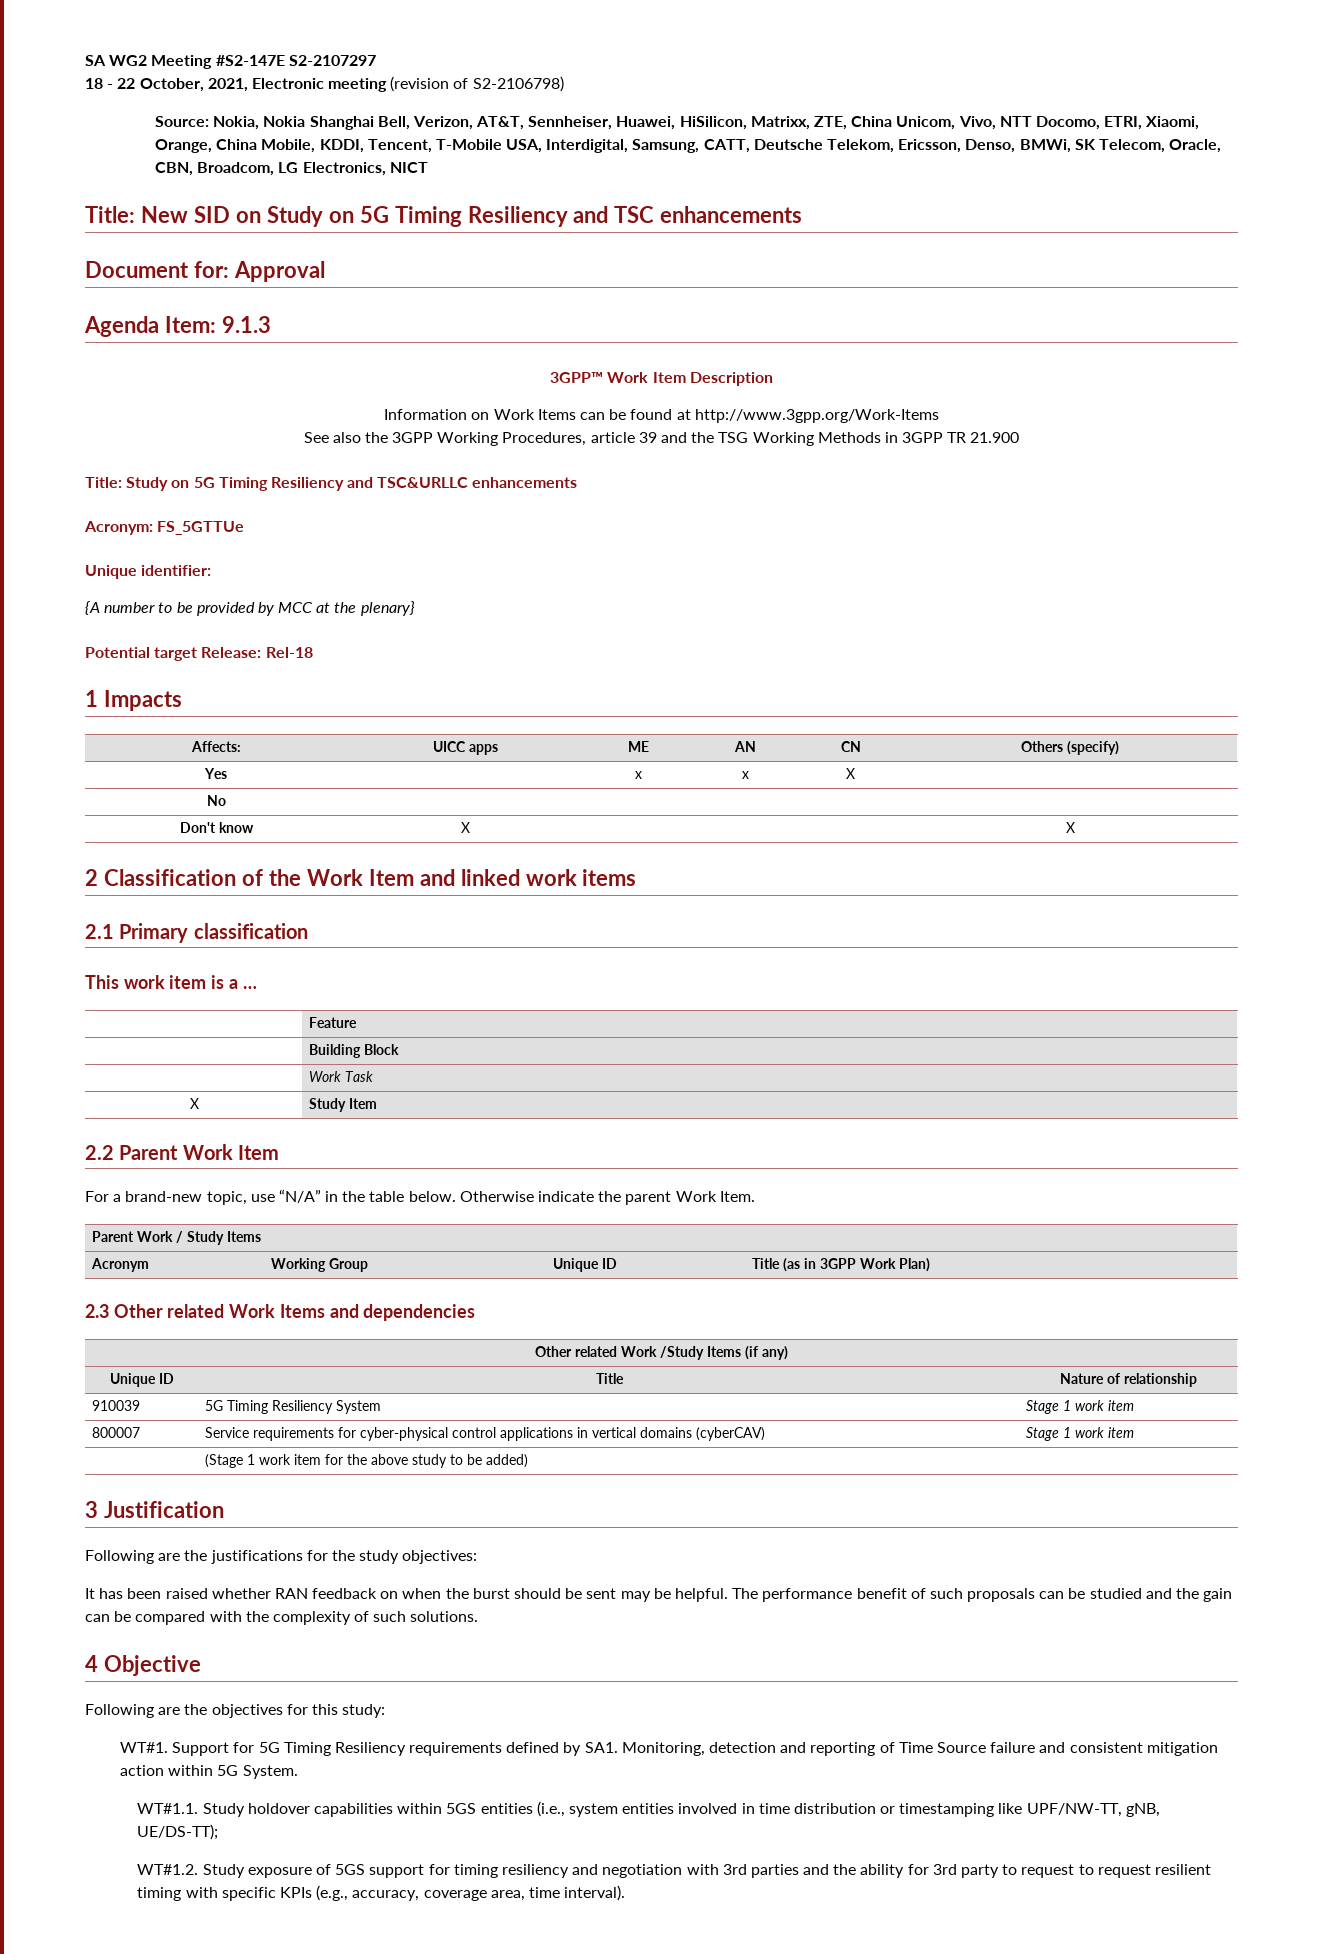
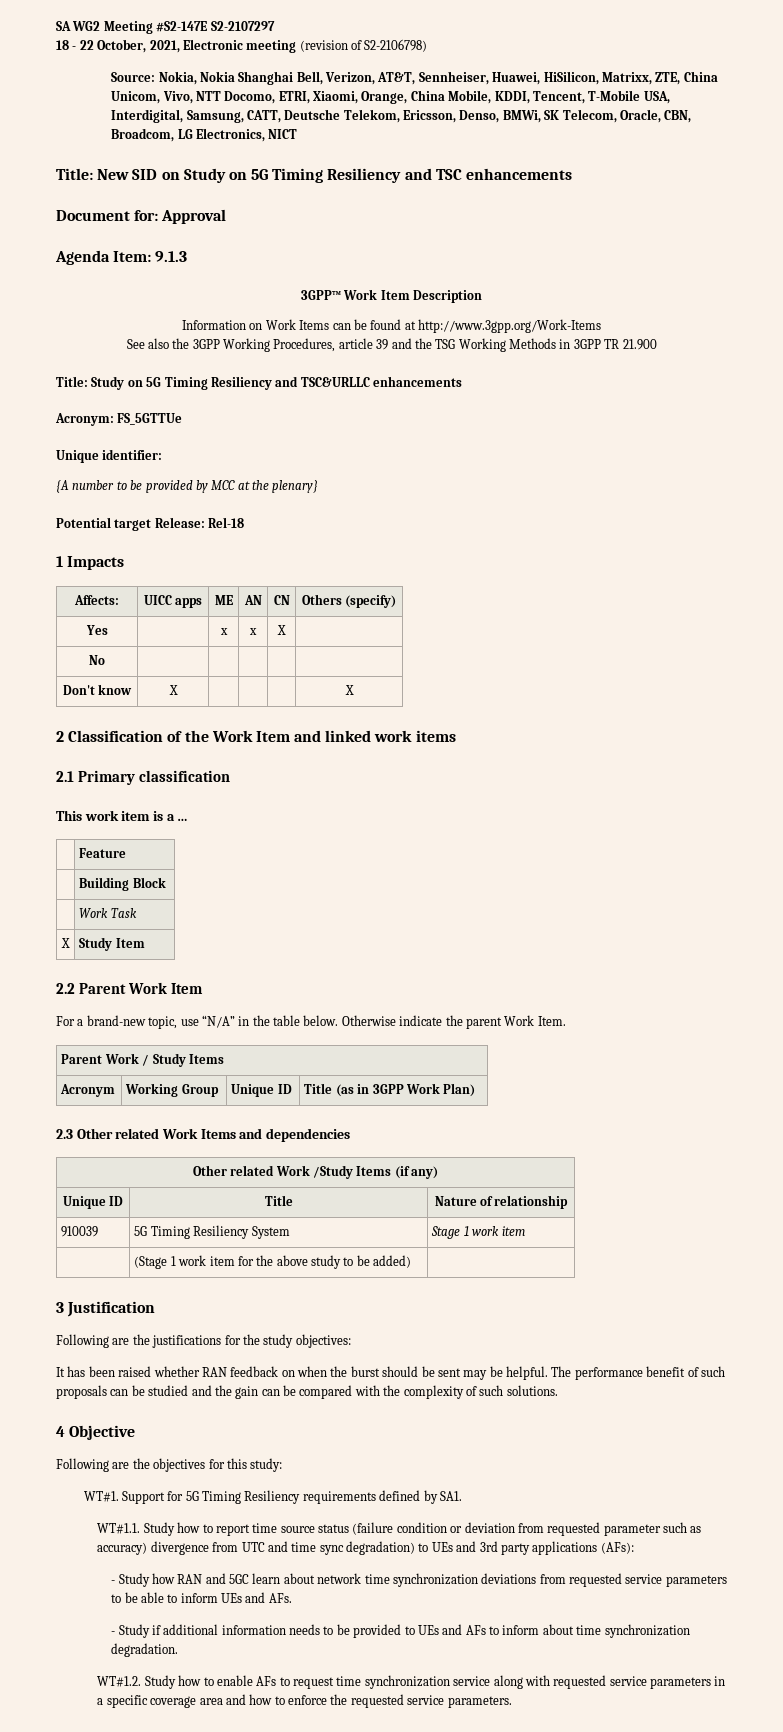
- 800007 | Service requirements for cyber-physical control applications in vertical domains (cyberCAV) | Stage 1 work item
- Support for 5G Timing Resiliency requirements defined by SA1. Monitoring, detection and reporting of Time Source failure and consistent mitigation action within 5G System.
- WT#1.1. Study holdover capabilities within 5GS entities (i.e., system entities involved in time distribution or timestamping like UPF/NW-TT, gNB, UE/DS-TT);
- WT#1.2. Study exposure of 5GS support for timing resiliency and negotiation with 3rd parties and the ability for 3rd party to request to request resilient timing with specific KPIs (e.g., accuracy, coverage area, time interval).
+ Support for 5G Timing Resiliency requirements defined by SA1.
+ WT#1.1. Study how to report time source status (failure condition or deviation from requested parameter such as accuracy) divergence from UTC and time sync degradation) to UEs and 3rd party applications (AFs):
+ - Study how RAN and 5GC learn about network time synchronization deviations from requested service parameters to be able to inform UEs and AFs.
+ - Study if additional information needs to be provided to UEs and AFs to inform about time synchronization degradation.
+ WT#1.2. Study how to enable AFs to request time synchronization service along with requested service parameters in a specific coverage area and how to enforce the requested service parameters.

